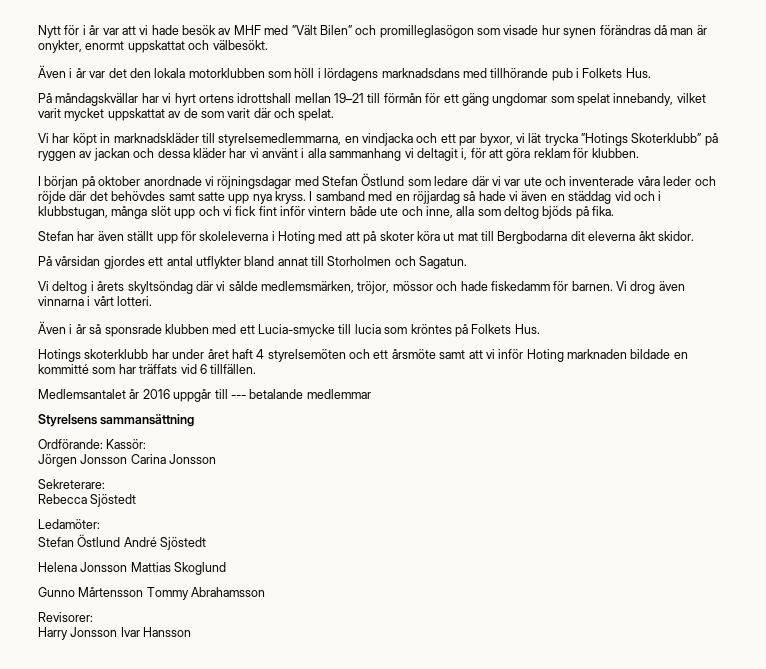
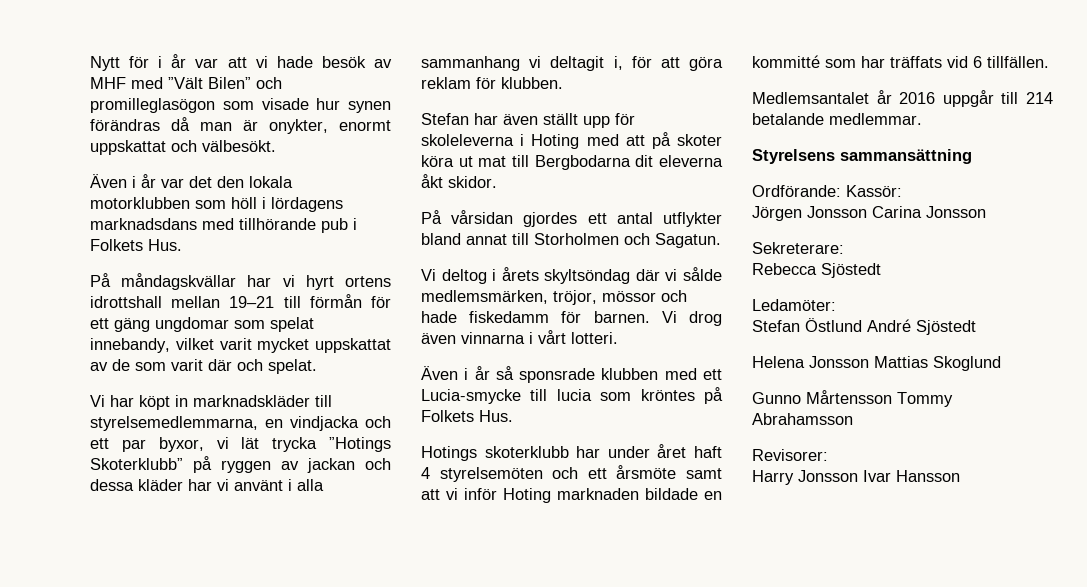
- I början på oktober anordnade vi röjningsdagar med Stefan Östlund som ledare där vi var ute och inventerade våra leder och röjde där det behövdes samt satte upp nya kryss. I samband med en röjjardag så hade vi även en städdag vid och i klubbstugan, många slöt upp och vi fick fint inför vintern både ute och inne, alla som deltog bjöds på fika.
- Medlemsantalet år 2016 uppgår till --- betalande medlemmar
+ Medlemsantalet år 2016 uppgår till 214 betalande medlemmar.

